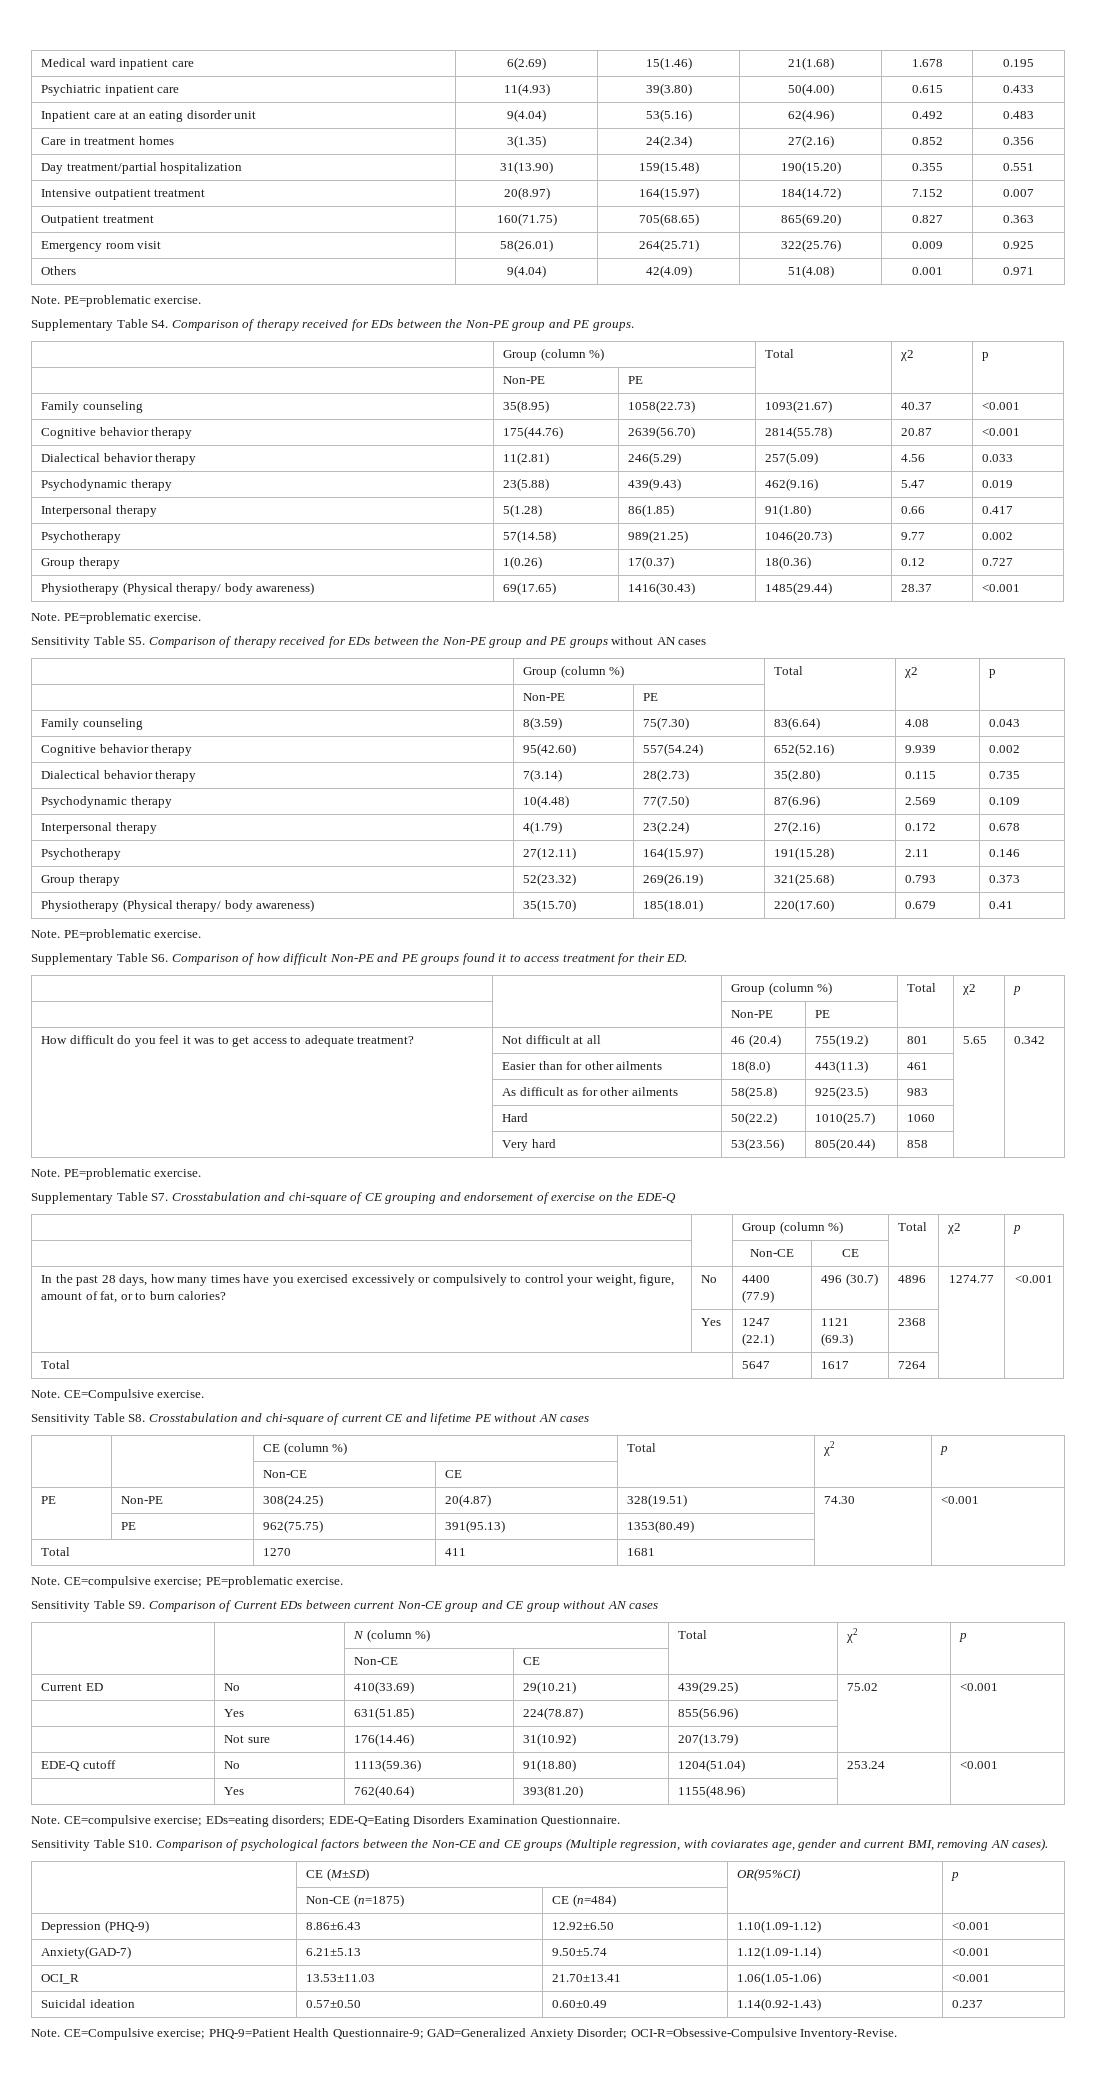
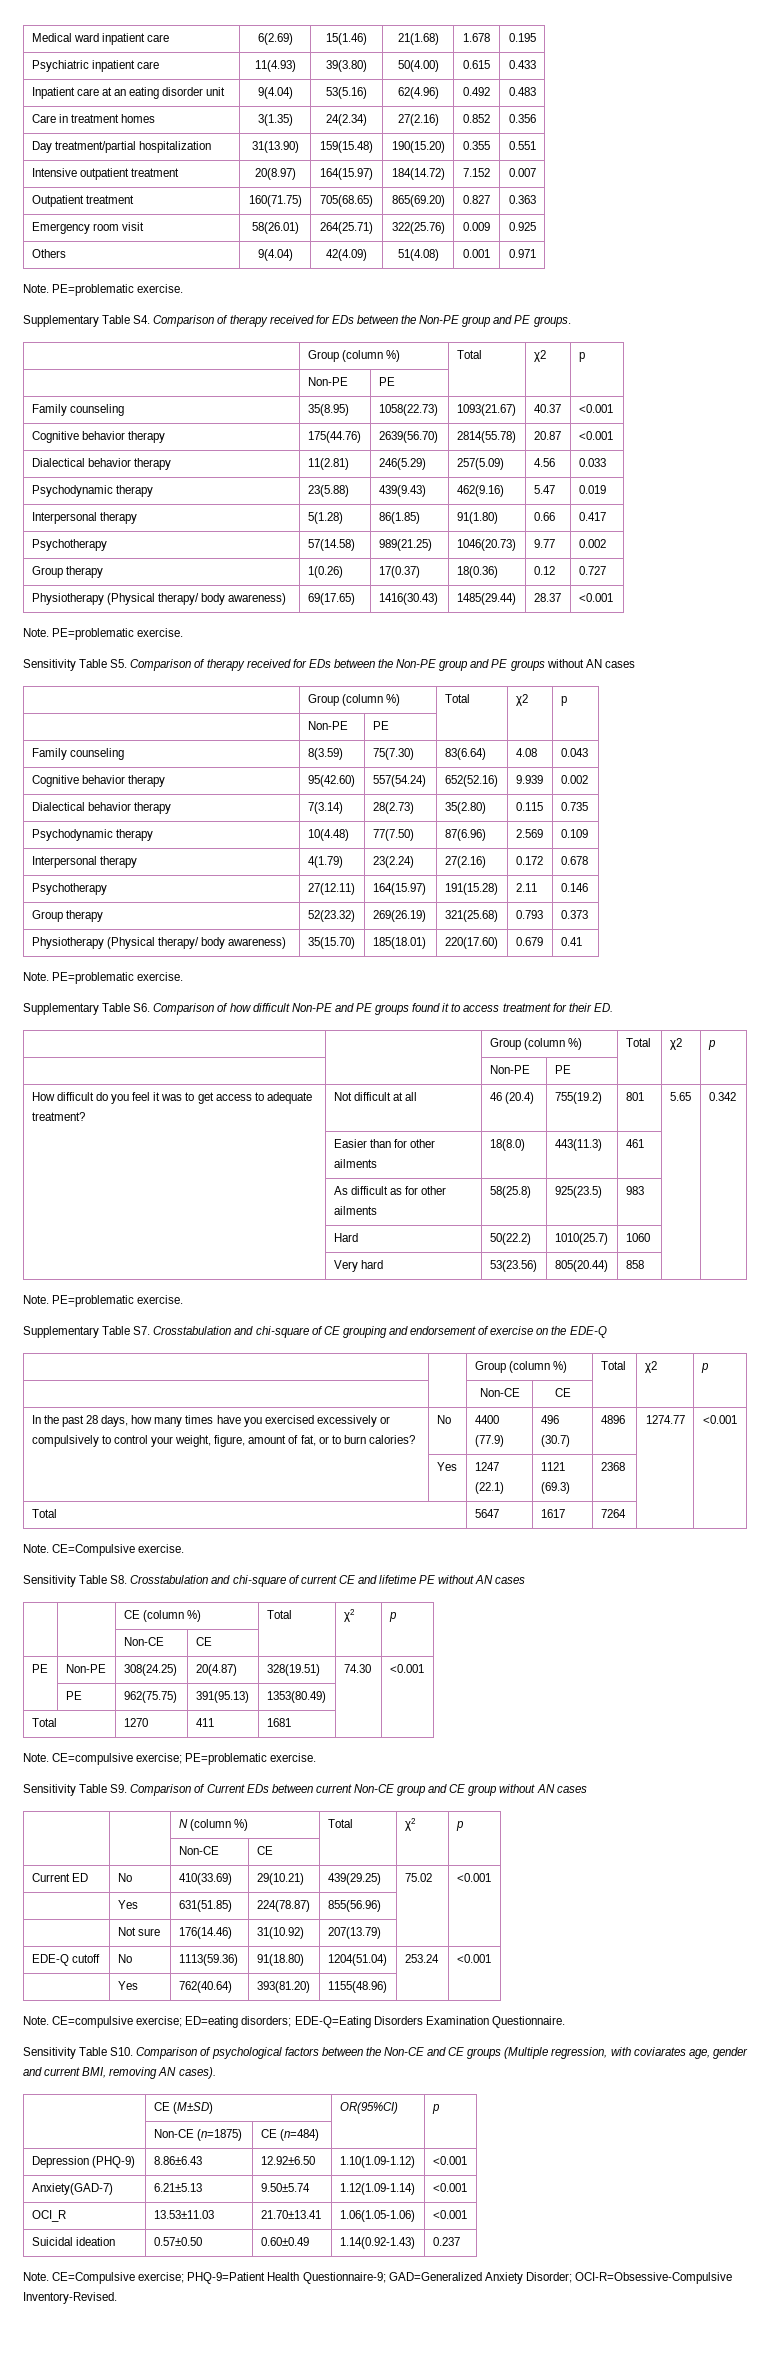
- CE=compulsive exercise; EDs=eating disorders; EDE-Q=Eating Disorders Examination Questionnaire.
+ CE=compulsive exercise; ED=eating disorders; EDE-Q=Eating Disorders Examination Questionnaire.
- CE=Compulsive exercise; PHQ-9=Patient Health Questionnaire-9; GAD=Generalized Anxiety Disorder; OCI-R=Obsessive-Compulsive Inventory-Revise.
+ CE=Compulsive exercise; PHQ-9=Patient Health Questionnaire-9; GAD=Generalized Anxiety Disorder; OCI-R=Obsessive-Compulsive Inventory-Revised.

